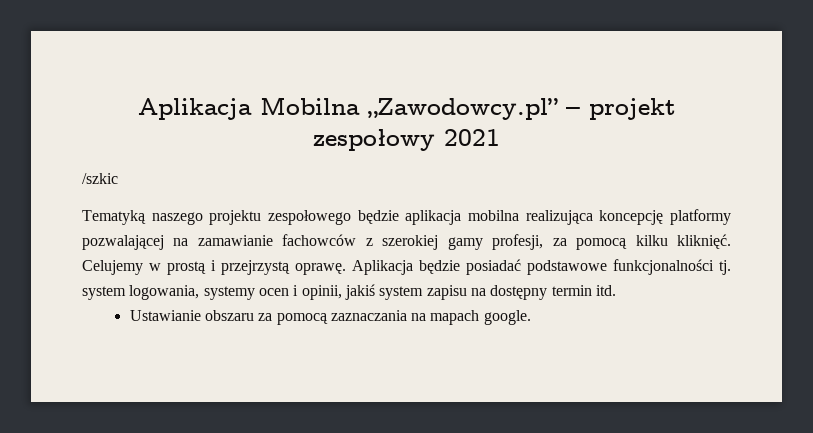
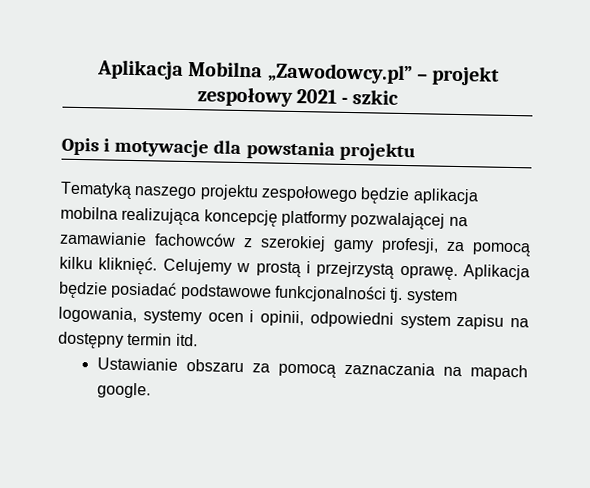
- Aplikacja Mobilna „Zawodowcy.pl” – projekt zespołowy 2021
- /szkic
+ Aplikacja Mobilna „Zawodowcy.pl” – projekt zespołowy 2021 - szkic
+ Opis i motywacje dla powstania projektu
- Aplikacja będzie posiadać podstawowe funkcjonalności tj. system logowania, systemy ocen i opinii, jakiś system zapisu na dostępny termin itd.
+ Aplikacja będzie posiadać podstawowe funkcjonalności tj. system logowania, systemy ocen i opinii, odpowiedni system zapisu na dostępny termin itd.

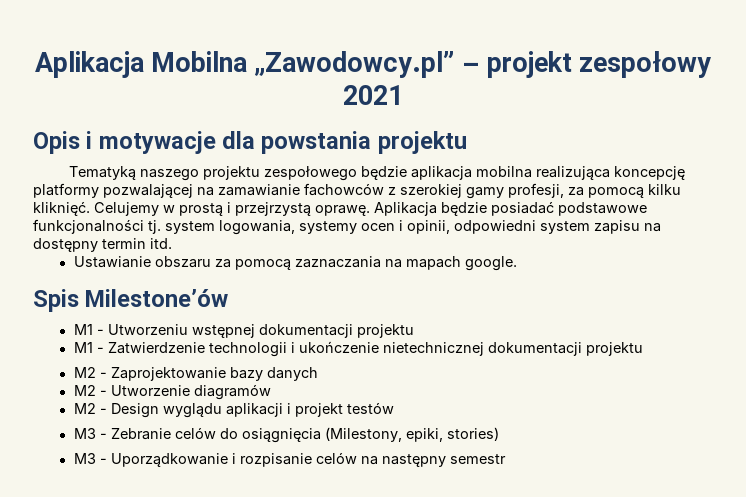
- Aplikacja Mobilna „Zawodowcy.pl” – projekt zespołowy 2021 - szkic
+ Aplikacja Mobilna „Zawodowcy.pl” – projekt zespołowy 2021
+ Spis Milestone’ów
+ M1 - Utworzeniu wstępnej dokumentacji projektu
+ M1 - Zatwierdzenie technologii i ukończenie nietechnicznej dokumentacji projektu
+ M2 - Zaprojektowanie bazy danych
+ M2 - Utworzenie diagramów
+ M2 - Design wyglądu aplikacji i projekt testów
+ M3 - Zebranie celów do osiągnięcia (Milestony, epiki, stories)
+ M3 - Uporządkowanie i rozpisanie celów na następny semestr

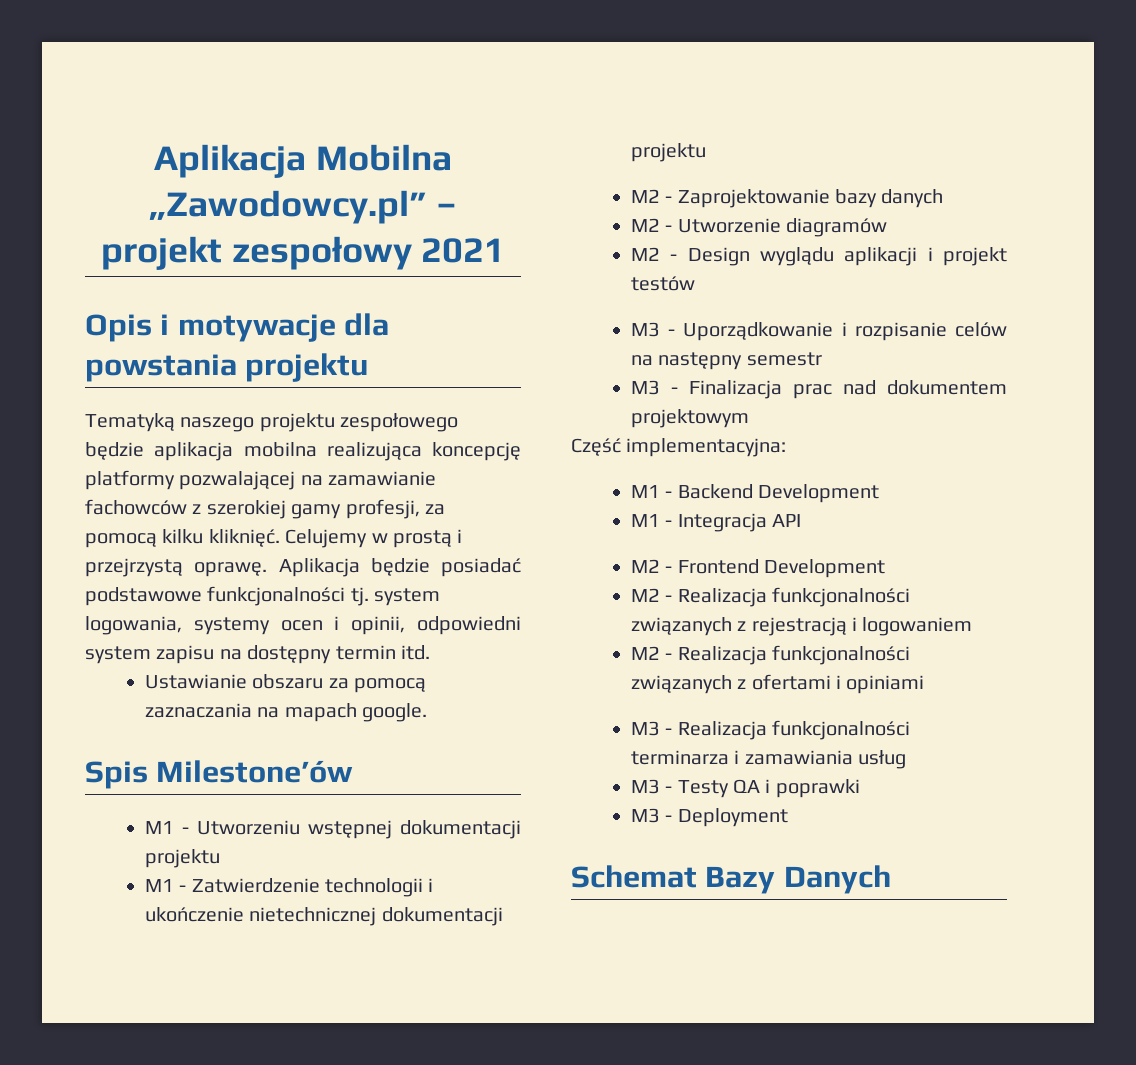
- M3 - Zebranie celów do osiągnięcia (Milestony, epiki, stories)
+ M3 - Finalizacja prac nad dokumentem projektowym
+ Część implementacyjna:
+ M1 - Backend Development
+ M1 - Integracja API
+ M2 - Frontend Development
+ M2 - Realizacja funkcjonalności związanych z rejestracją i logowaniem
+ M2 - Realizacja funkcjonalności związanych z ofertami i opiniami
+ M3 - Realizacja funkcjonalności terminarza i zamawiania usług
+ M3 - Testy QA i poprawki
+ M3 - Deployment
+ Schemat Bazy Danych

